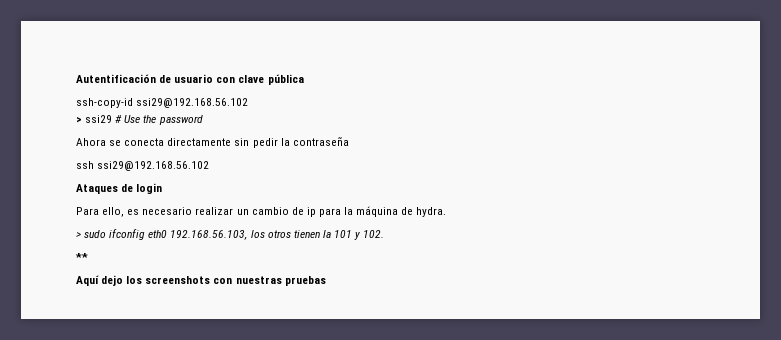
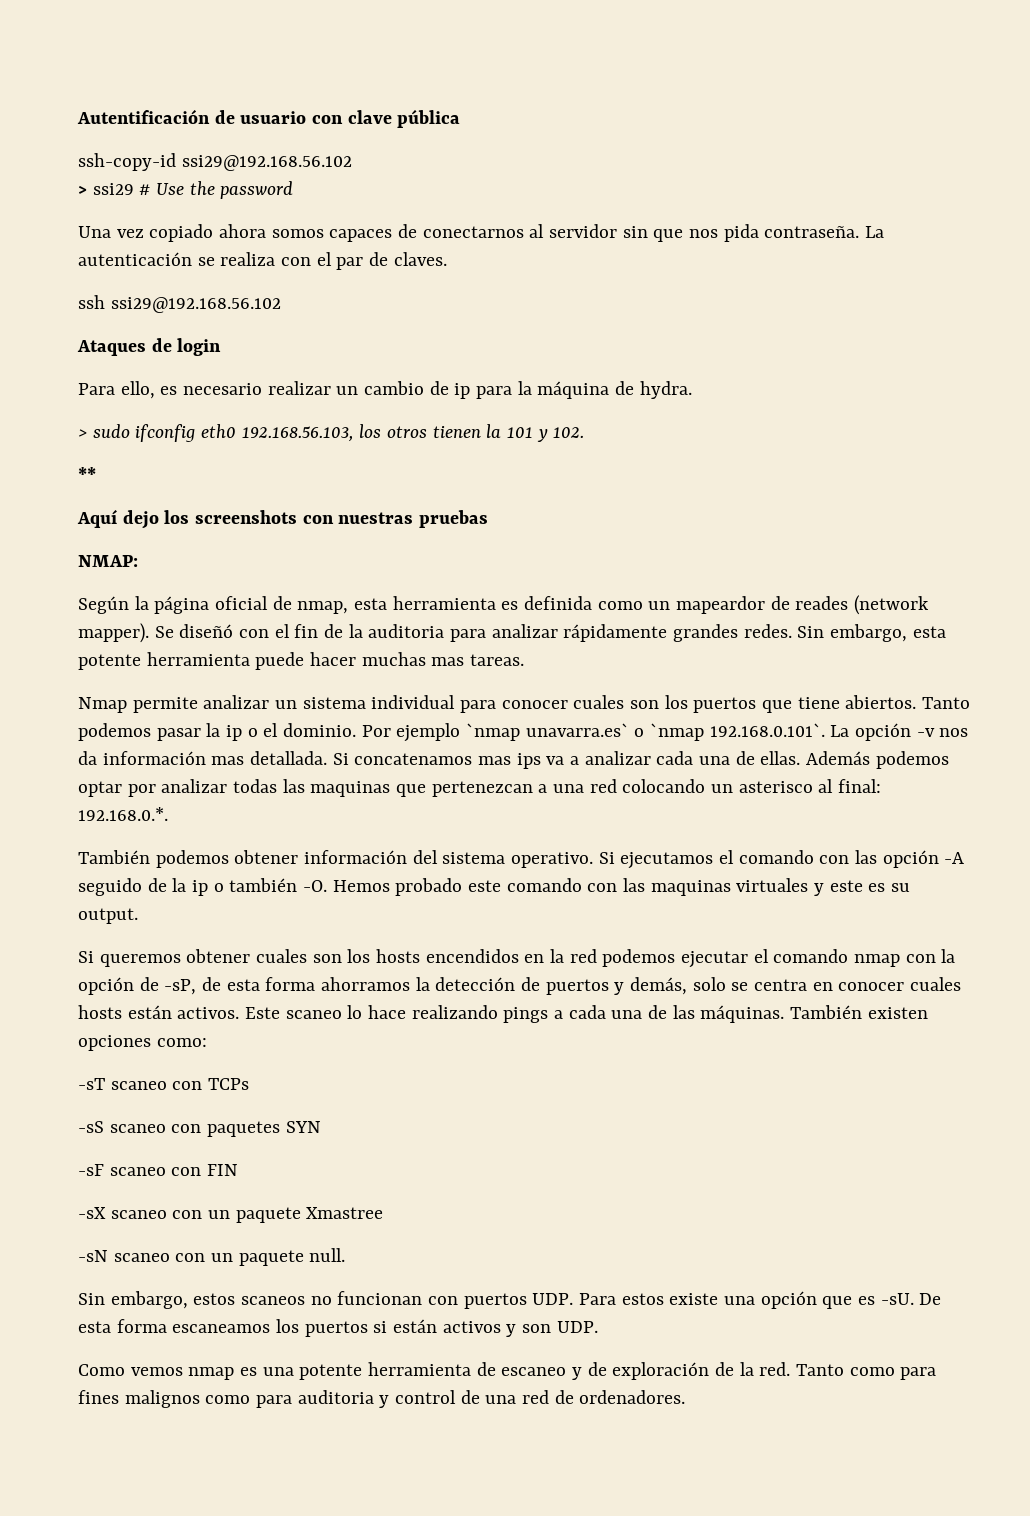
- Ahora se conecta directamente sin pedir la contraseña
+ Una vez copiado ahora somos capaces de conectarnos al servidor sin que nos pida contraseña. La autenticación se realiza con el par de claves.
+ NMAP:
+ Según la página oficial de nmap, esta herramienta es definida como un mapeardor de reades (network mapper). Se diseñó con el fin de la auditoria para analizar rápidamente grandes redes. Sin embargo, esta potente herramienta puede hacer muchas mas tareas.
+ Nmap permite analizar un sistema individual para conocer cuales son los puertos que tiene abiertos. Tanto podemos pasar la ip o el dominio. Por ejemplo `nmap unavarra.es` o `nmap 192.168.0.101`. La opción -v nos da información mas detallada. Si concatenamos mas ips va a analizar cada una de ellas. Además podemos optar por analizar todas las maquinas que pertenezcan a una red colocando un asterisco al final: 192.168.0.*.
+ También podemos obtener información del sistema operativo. Si ejecutamos el comando con las opción -A seguido de la ip o también -O. Hemos probado este comando con las maquinas virtuales y este es su output.
+ Si queremos obtener cuales son los hosts encendidos en la red podemos ejecutar el comando nmap con la opción de -sP, de esta forma ahorramos la detección de puertos y demás, solo se centra en conocer cuales hosts están activos. Este scaneo lo hace realizando pings a cada una de las máquinas. También existen opciones como:
+ -sT scaneo con TCPs
+ -sS scaneo con paquetes SYN
+ -sF scaneo con FIN
+ -sX scaneo con un paquete Xmastree
+ -sN scaneo con un paquete null.
+ Sin embargo, estos scaneos no funcionan con puertos UDP. Para estos existe una opción que es -sU. De esta forma escaneamos los puertos si están activos y son UDP.
+ Como vemos nmap es una potente herramienta de escaneo y de exploración de la red. Tanto como para fines malignos como para auditoria y control de una red de ordenadores.

